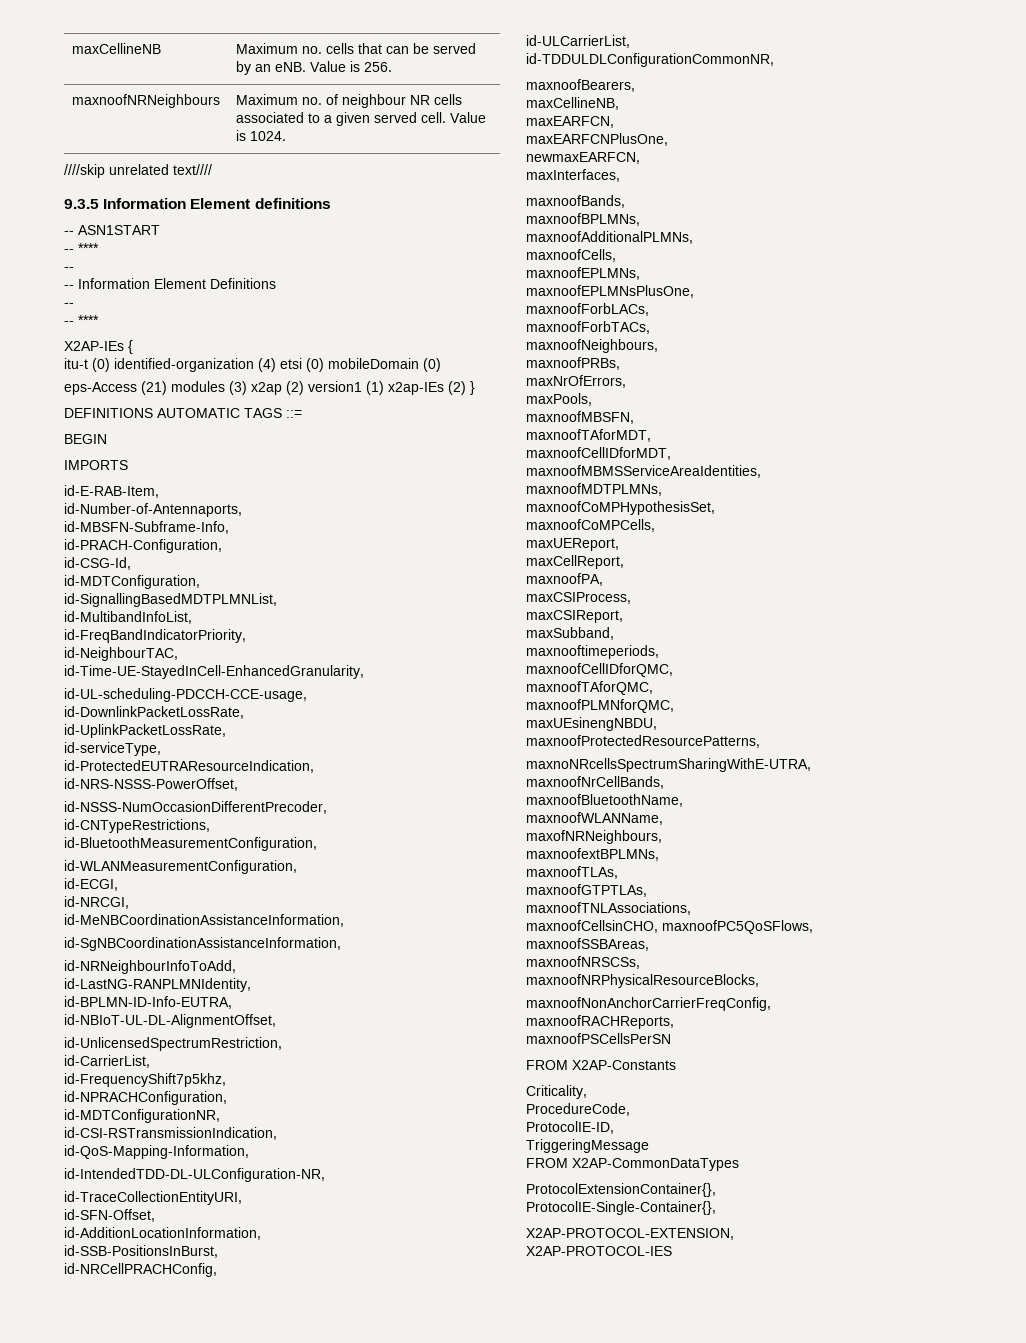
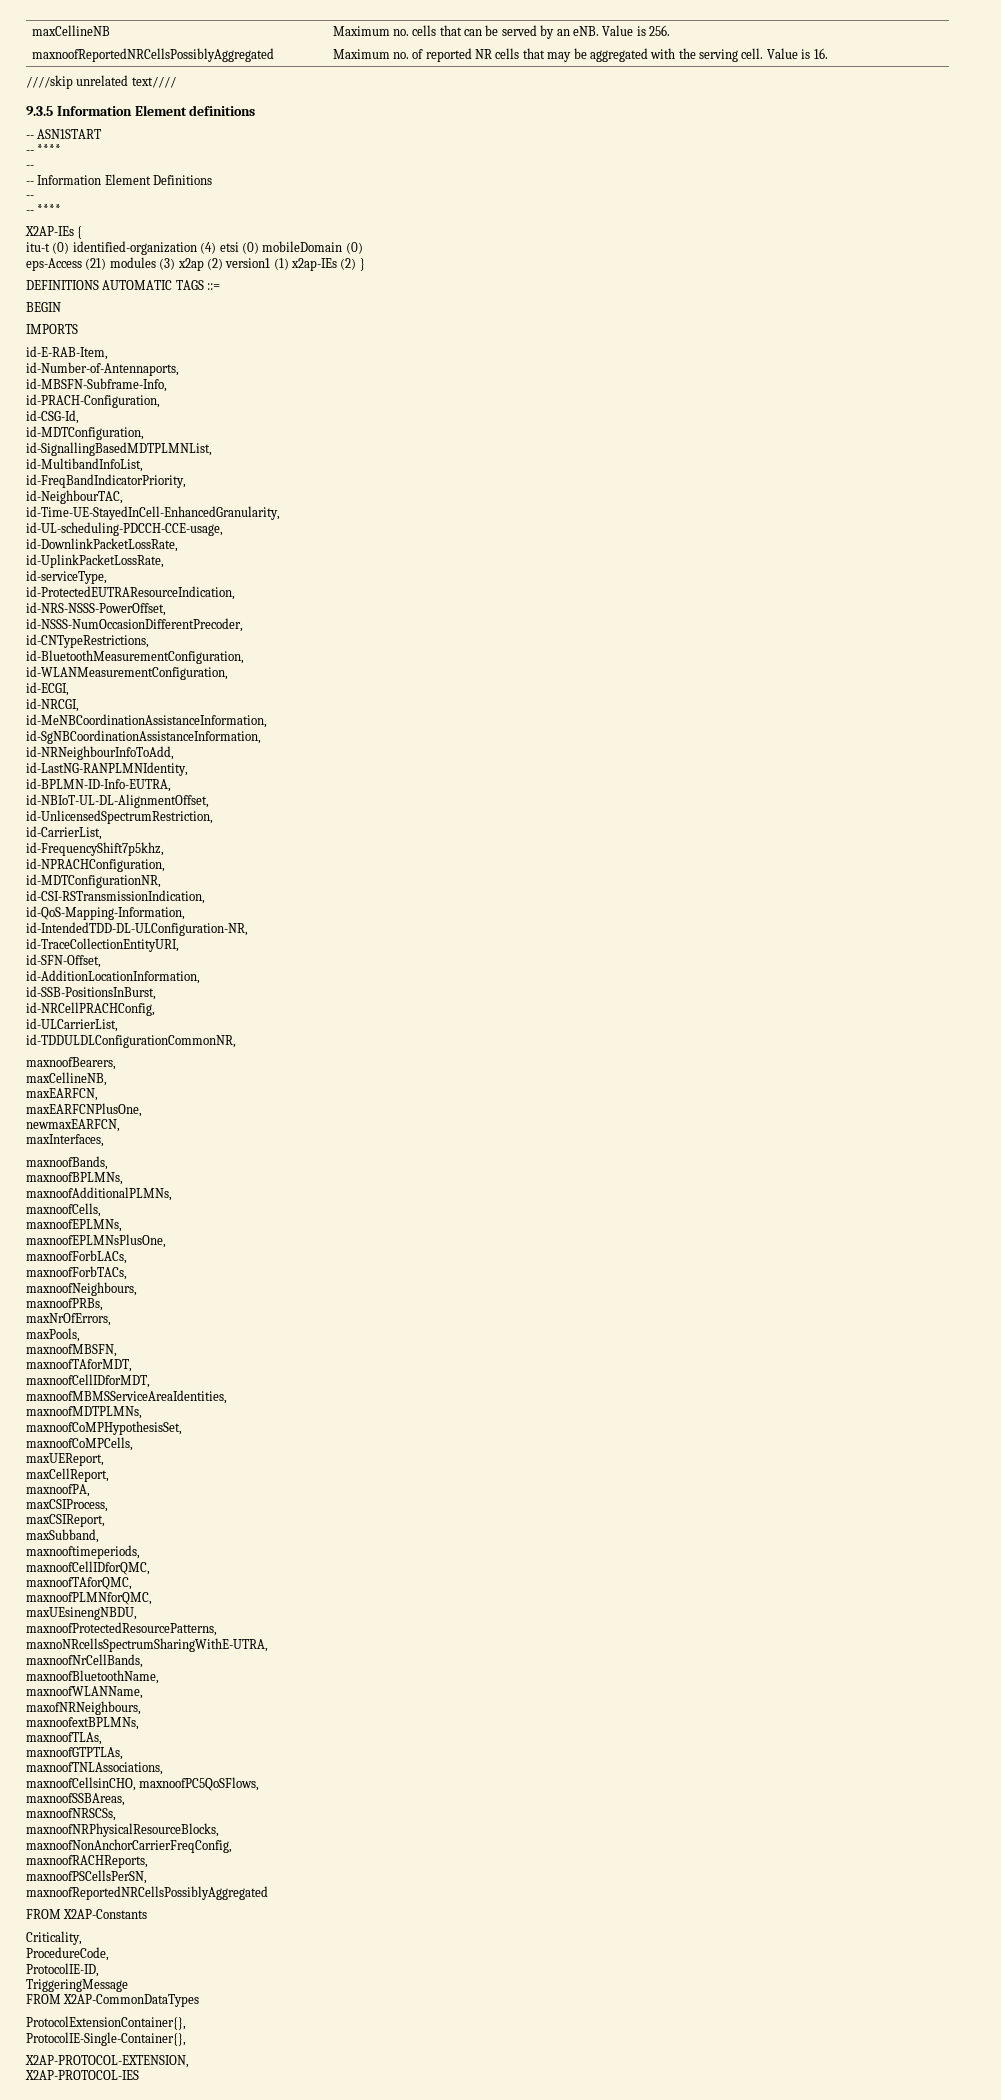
- maxnoofNRNeighbours | Maximum no. of neighbour NR cells associated to a given served cell. Value is 1024.
+ maxnoofReportedNRCellsPossiblyAggregated | Maximum no. of reported NR cells that may be aggregated with the serving cell. Value is 16.
- maxnoofPSCellsPerSN
+ maxnoofPSCellsPerSN,
+ maxnoofReportedNRCellsPossiblyAggregated

